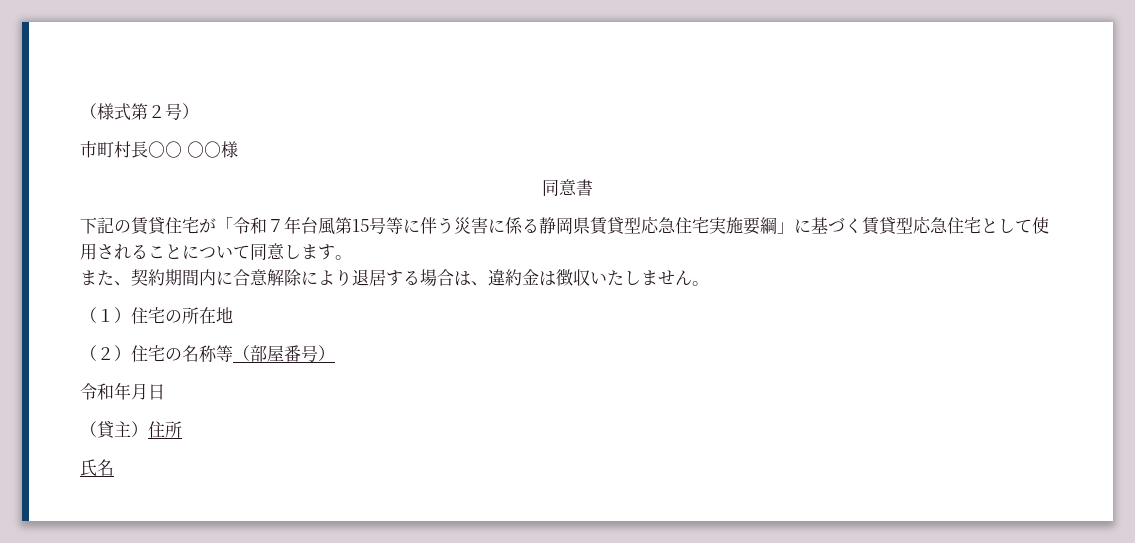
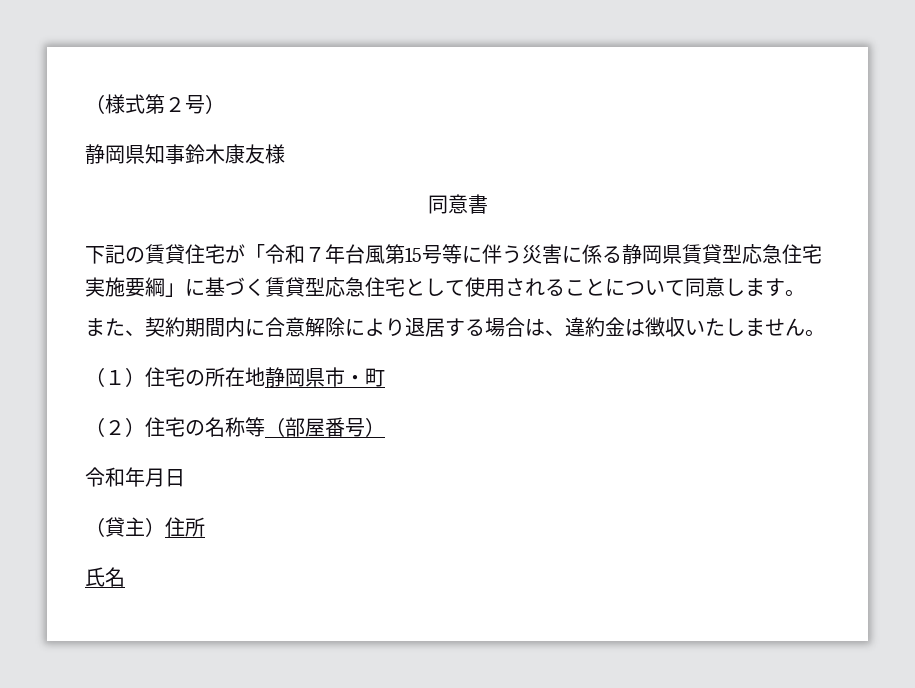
- 市町村長○○ ○○様
+ 静岡県知事鈴木康友様
- （１）住宅の所在地
+ （１）住宅の所在地静岡県市・町

